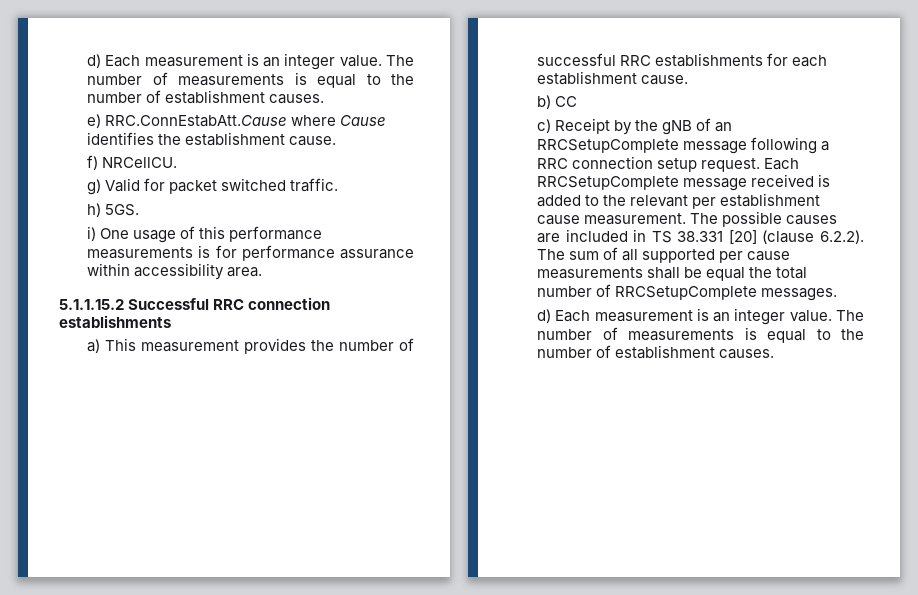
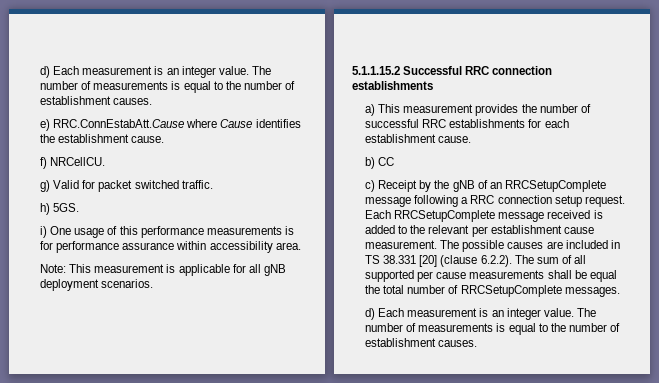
+ Note: This measurement is applicable for all gNB deployment scenarios.

